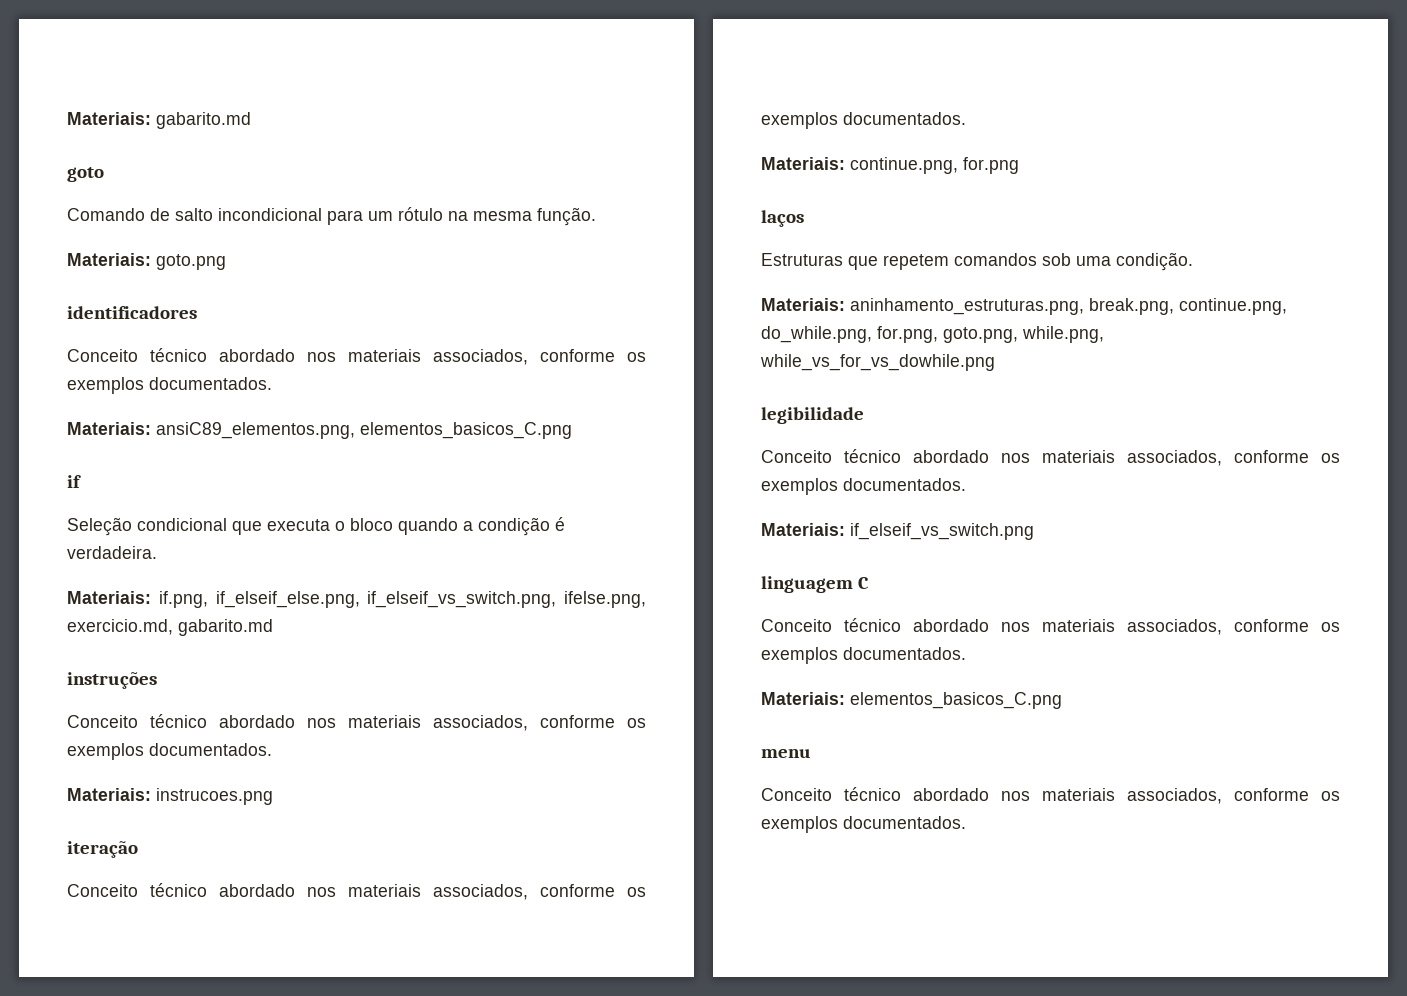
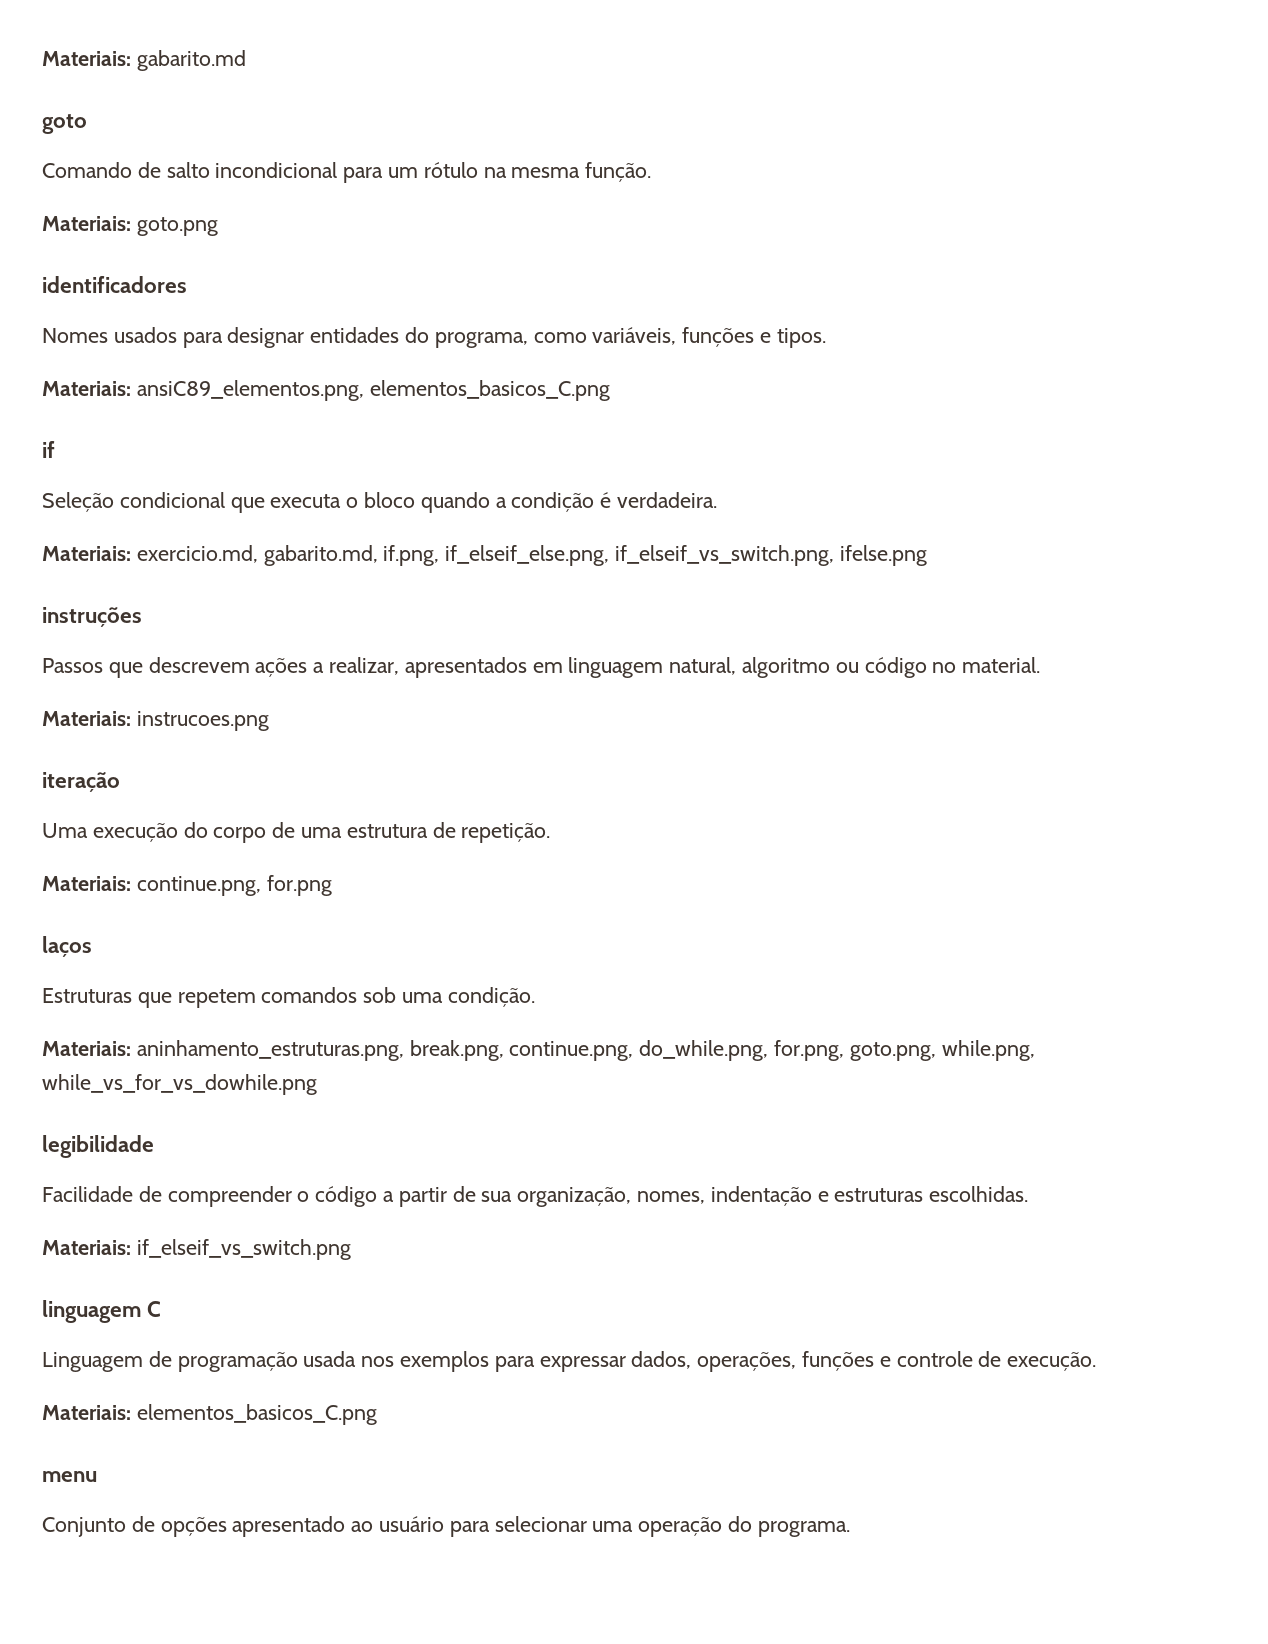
  identificadores
- Conceito técnico abordado nos materiais associados, conforme os exemplos documentados.
+ Nomes usados para designar entidades do programa, como variáveis, funções e tipos.
- Materiais: if.png, if_elseif_else.png, if_elseif_vs_switch.png, ifelse.png, exercicio.md, gabarito.md
+ Materiais: exercicio.md, gabarito.md, if.png, if_elseif_else.png, if_elseif_vs_switch.png, ifelse.png
  instruções
- Conceito técnico abordado nos materiais associados, conforme os exemplos documentados.
+ Passos que descrevem ações a realizar, apresentados em linguagem natural, algoritmo ou código no material.
  Materiais: instrucoes.png
  iteração
- Conceito técnico abordado nos materiais associados, conforme os exemplos documentados.
+ Uma execução do corpo de uma estrutura de repetição.
  legibilidade
- Conceito técnico abordado nos materiais associados, conforme os exemplos documentados.
+ Facilidade de compreender o código a partir de sua organização, nomes, indentação e estruturas escolhidas.
  Materiais: if_elseif_vs_switch.png
  linguagem C
- Conceito técnico abordado nos materiais associados, conforme os exemplos documentados.
+ Linguagem de programação usada nos exemplos para expressar dados, operações, funções e controle de execução.
  Materiais: elementos_basicos_C.png
  menu
- Conceito técnico abordado nos materiais associados, conforme os exemplos documentados.
+ Conjunto de opções apresentado ao usuário para selecionar uma operação do programa.

